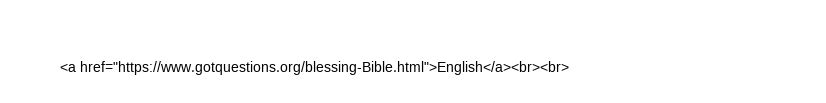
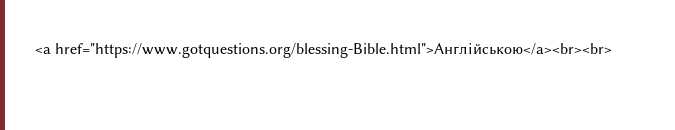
- <a href="https://www.gotquestions.org/blessing-Bible.html">English</a><br><br>
+ <a href="https://www.gotquestions.org/blessing-Bible.html">Англійською</a><br><br>

